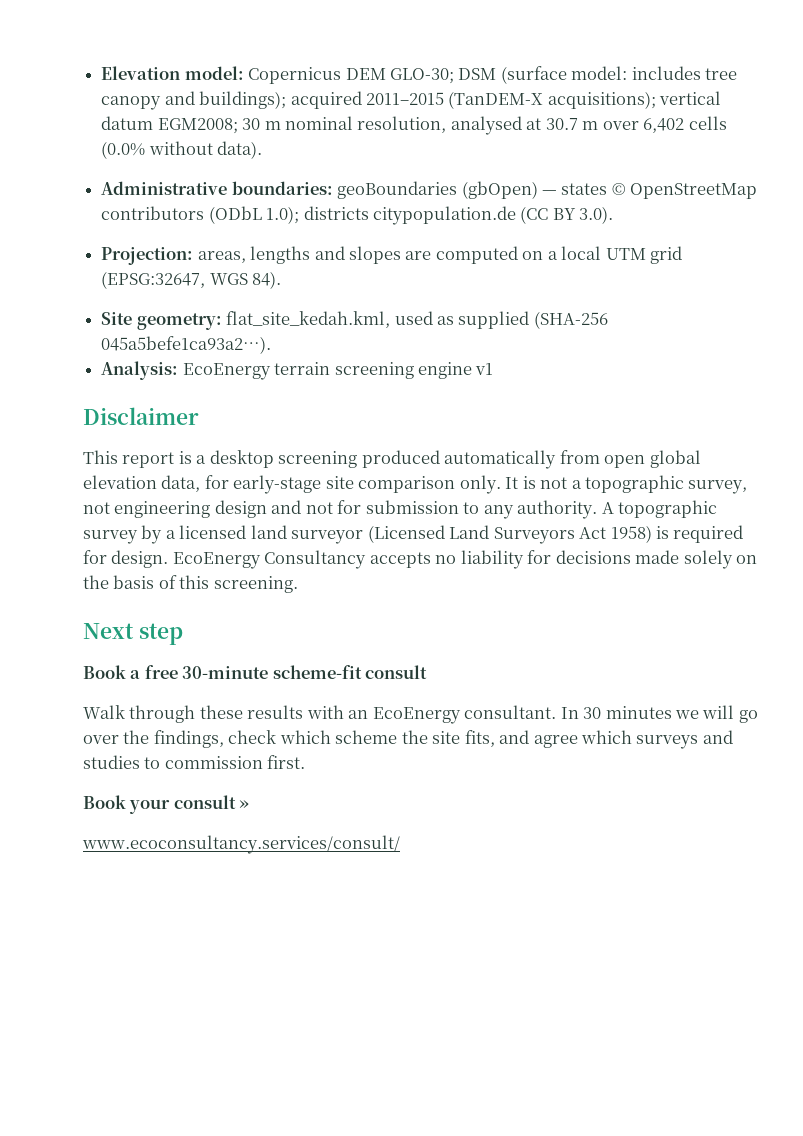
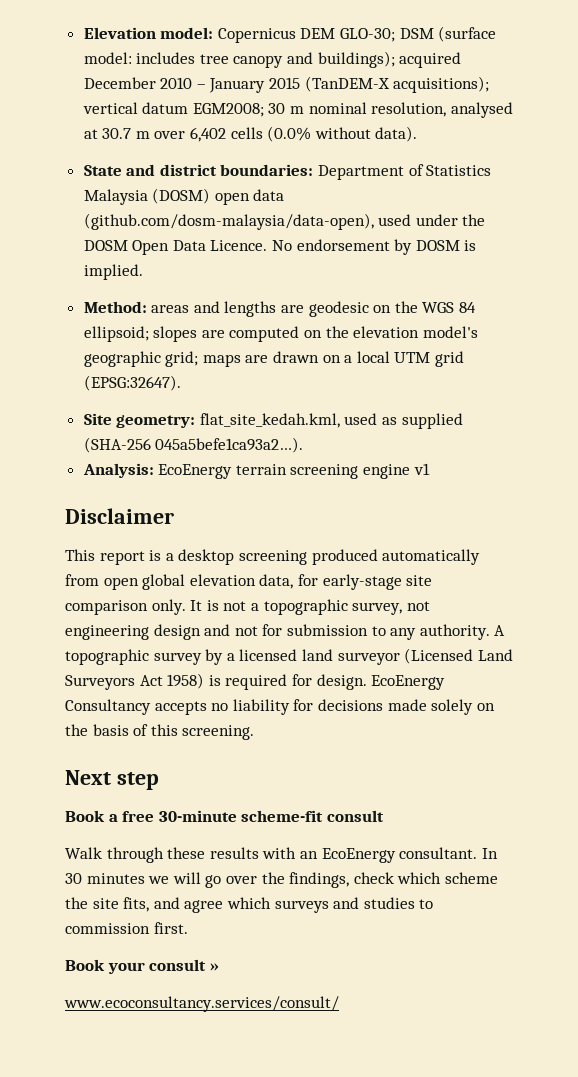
- Elevation model: Copernicus DEM GLO-30; DSM (surface model: includes tree canopy and buildings); acquired 2011–2015 (TanDEM-X acquisitions); vertical datum EGM2008; 30 m nominal resolution, analysed at 30.7 m over 6,402 cells (0.0% without data).
+ Elevation model: Copernicus DEM GLO-30; DSM (surface model: includes tree canopy and buildings); acquired December 2010 – January 2015 (TanDEM-X acquisitions); vertical datum EGM2008; 30 m nominal resolution, analysed at 30.7 m over 6,402 cells (0.0% without data).
- Administrative boundaries: geoBoundaries (gbOpen) — states © OpenStreetMap contributors (ODbL 1.0); districts citypopulation.de (CC BY 3.0).
- Projection: areas, lengths and slopes are computed on a local UTM grid (EPSG:32647, WGS 84).
+ State and district boundaries: Department of Statistics Malaysia (DOSM) open data (github.com/dosm-malaysia/data-open), used under the DOSM Open Data Licence. No endorsement by DOSM is implied.
+ Method: areas and lengths are geodesic on the WGS 84 ellipsoid; slopes are computed on the elevation model's geographic grid; maps are drawn on a local UTM grid (EPSG:32647).

